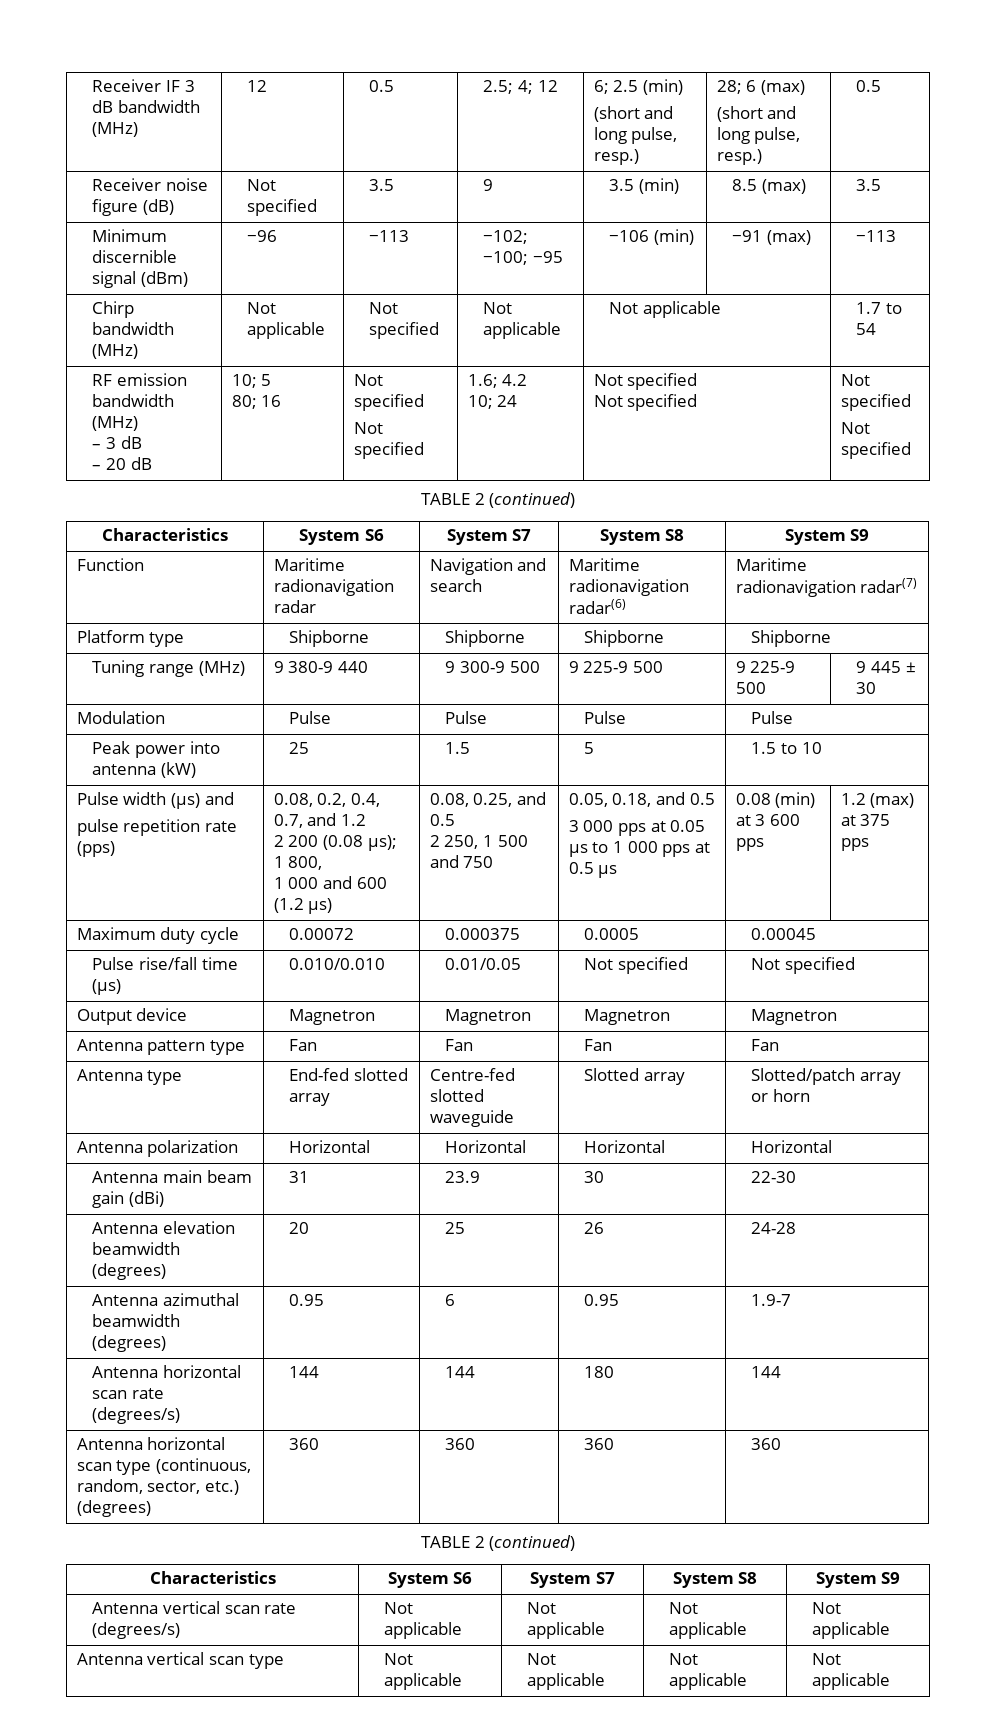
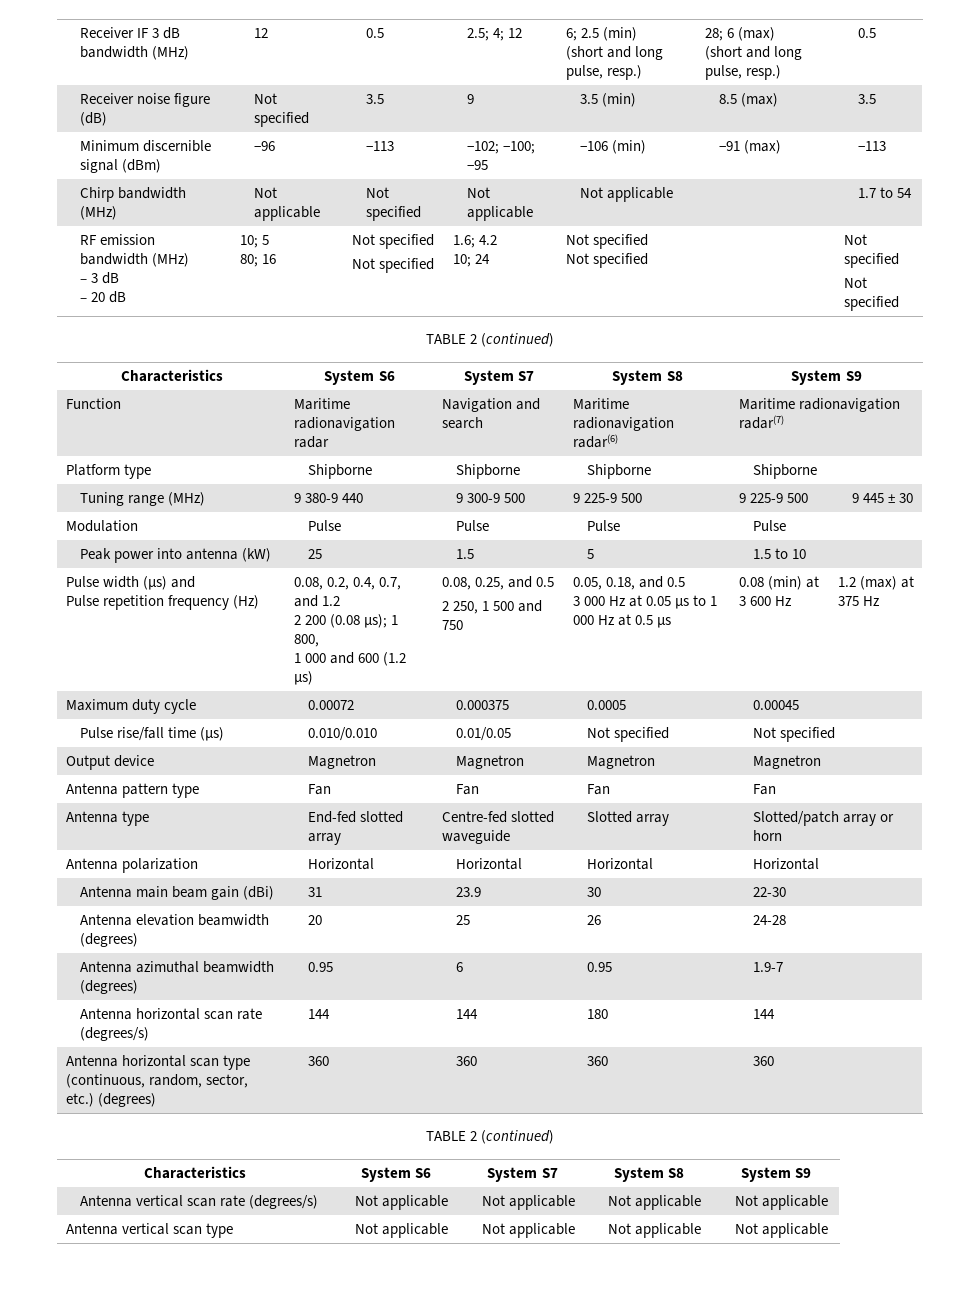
- pulse repetition rate (pps)
+ Pulse repetition frequency (Hz)
- 3 000 pps at 0.05 μs to 1 000 pps at 0.5 μs
+ 3 000 Hz at 0.05 μs to 1 000 Hz at 0.5 μs
- 0.08 (min) at 3 600 pps
+ 0.08 (min) at 3 600 Hz
- 1.2 (max) at 375 pps
+ 1.2 (max) at 375 Hz

